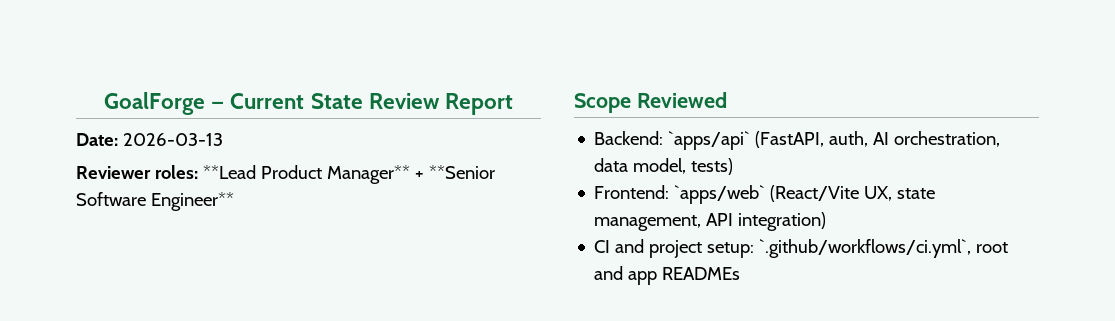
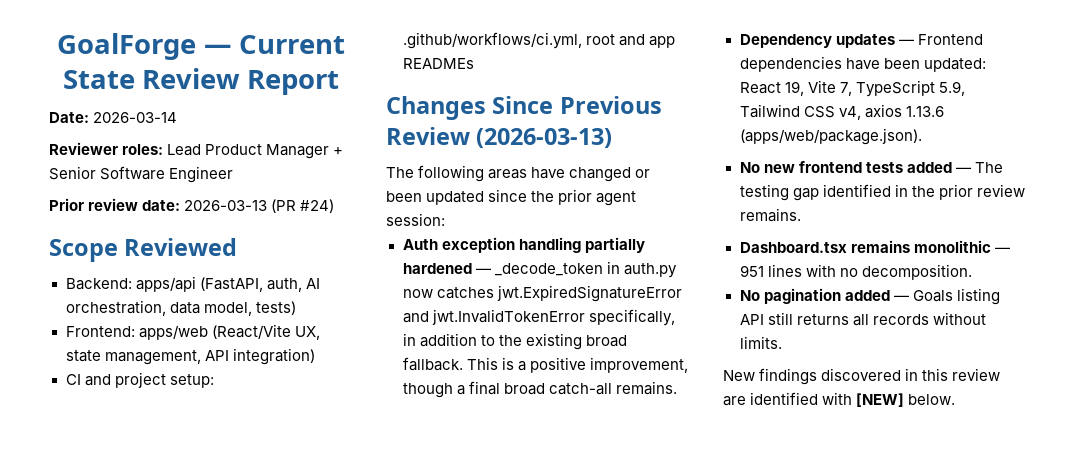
- Date: 2026-03-13
+ Date: 2026-03-14
- Reviewer roles: **Lead Product Manager** + **Senior Software Engineer**
+ Reviewer roles: Lead Product Manager + Senior Software Engineer
+ Prior review date: 2026-03-13 (PR #24)
- Backend: `apps/api` (FastAPI, auth, AI orchestration, data model, tests)
+ Backend: apps/api (FastAPI, auth, AI orchestration, data model, tests)
- Frontend: `apps/web` (React/Vite UX, state management, API integration)
+ Frontend: apps/web (React/Vite UX, state management, API integration)
- CI and project setup: `.github/workflows/ci.yml`, root and app READMEs
+ CI and project setup: .github/workflows/ci.yml, root and app READMEs
+ Changes Since Previous Review (2026-03-13)
+ The following areas have changed or been updated since the prior agent session:
+ Auth exception handling partially hardened — _decode_token in auth.py now catches jwt.ExpiredSignatureError and jwt.InvalidTokenError specifically, in addition to the existing broad fallback. This is a positive improvement, though a final broad catch-all remains.
+ Dependency updates — Frontend dependencies have been updated: React 19, Vite 7, TypeScript 5.9, Tailwind CSS v4, axios 1.13.6 (apps/web/package.json).
+ No new frontend tests added — The testing gap identified in the prior review remains.
+ Dashboard.tsx remains monolithic — 951 lines with no decomposition.
+ No pagination added — Goals listing API still returns all records without limits.
+ New findings discovered in this review are identified with [NEW] below.

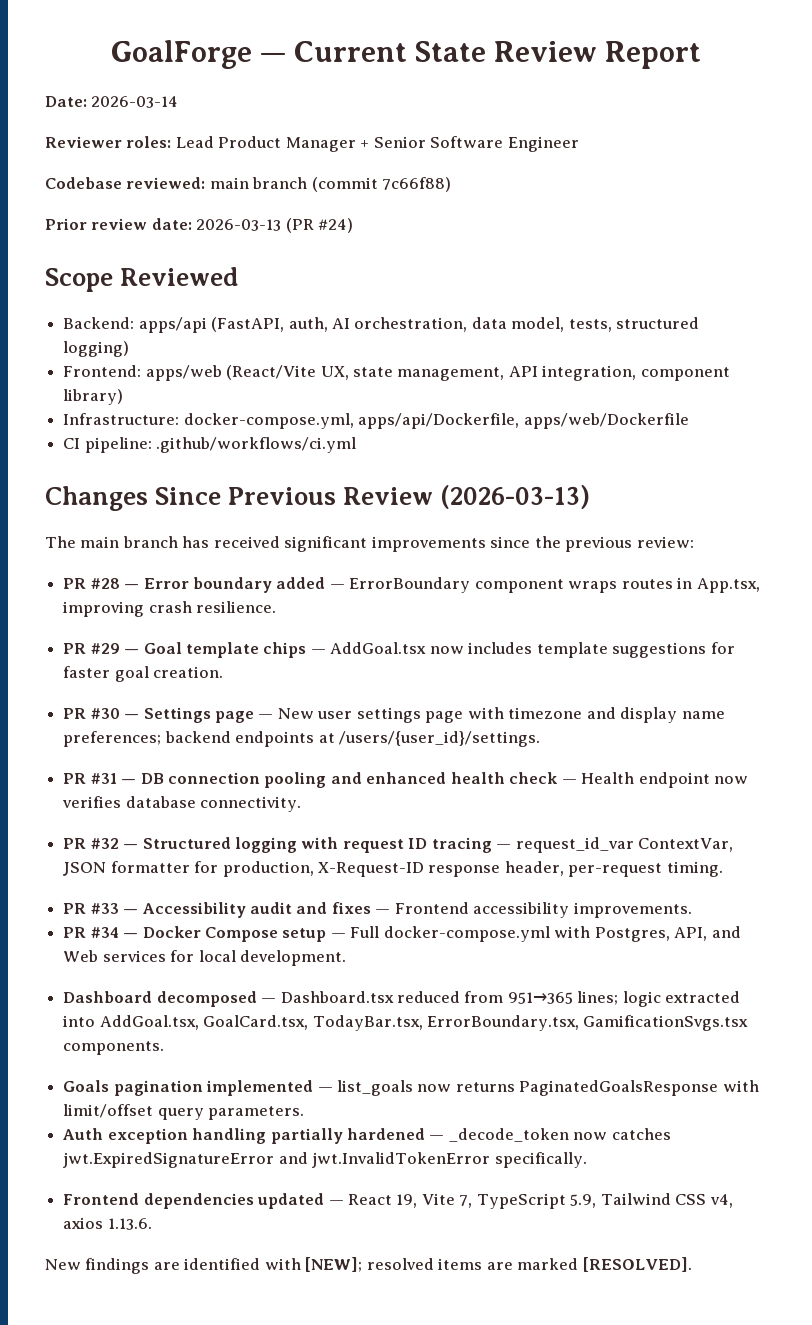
+ Codebase reviewed: main branch (commit 7c66f88)
- Backend: apps/api (FastAPI, auth, AI orchestration, data model, tests)
+ Backend: apps/api (FastAPI, auth, AI orchestration, data model, tests, structured logging)
- Frontend: apps/web (React/Vite UX, state management, API integration)
- CI and project setup: .github/workflows/ci.yml, root and app READMEs
+ Frontend: apps/web (React/Vite UX, state management, API integration, component library)
+ Infrastructure: docker-compose.yml, apps/api/Dockerfile, apps/web/Dockerfile
+ CI pipeline: .github/workflows/ci.yml
- The following areas have changed or been updated since the prior agent session:
+ The main branch has received significant improvements since the previous review:
+ PR #28 — Error boundary added — ErrorBoundary component wraps routes in App.tsx, improving crash resilience.
+ PR #29 — Goal template chips — AddGoal.tsx now includes template suggestions for faster goal creation.
+ PR #30 — Settings page — New user settings page with timezone and display name preferences; backend endpoints at /users/{user_id}/settings.
+ PR #31 — DB connection pooling and enhanced health check — Health endpoint now verifies database connectivity.
+ PR #32 — Structured logging with request ID tracing — request_id_var ContextVar, JSON formatter for production, X-Request-ID response header, per-request timing.
+ PR #33 — Accessibility audit and fixes — Frontend accessibility improvements.
+ PR #34 — Docker Compose setup — Full docker-compose.yml with Postgres, API, and Web services for local development.
+ Dashboard decomposed — Dashboard.tsx reduced from 951→365 lines; logic extracted into AddGoal.tsx, GoalCard.tsx, TodayBar.tsx, ErrorBoundary.tsx, GamificationSvgs.tsx components.
+ Goals pagination implemented — list_goals now returns PaginatedGoalsResponse with limit/offset query parameters.
- Auth exception handling partially hardened — _decode_token in auth.py now catches jwt.ExpiredSignatureError and jwt.InvalidTokenError specifically, in addition to the existing broad fallback. This is a positive improvement, though a final broad catch-all remains.
- Dependency updates — Frontend dependencies have been updated: React 19, Vite 7, TypeScript 5.9, Tailwind CSS v4, axios 1.13.6 (apps/web/package.json).
- No new frontend tests added — The testing gap identified in the prior review remains.
- Dashboard.tsx remains monolithic — 951 lines with no decomposition.
- No pagination added — Goals listing API still returns all records without limits.
- New findings discovered in this review are identified with [NEW] below.
+ Auth exception handling partially hardened — _decode_token now catches jwt.ExpiredSignatureError and jwt.InvalidTokenError specifically.
+ Frontend dependencies updated — React 19, Vite 7, TypeScript 5.9, Tailwind CSS v4, axios 1.13.6.
+ New findings are identified with [NEW]; resolved items are marked [RESOLVED].

